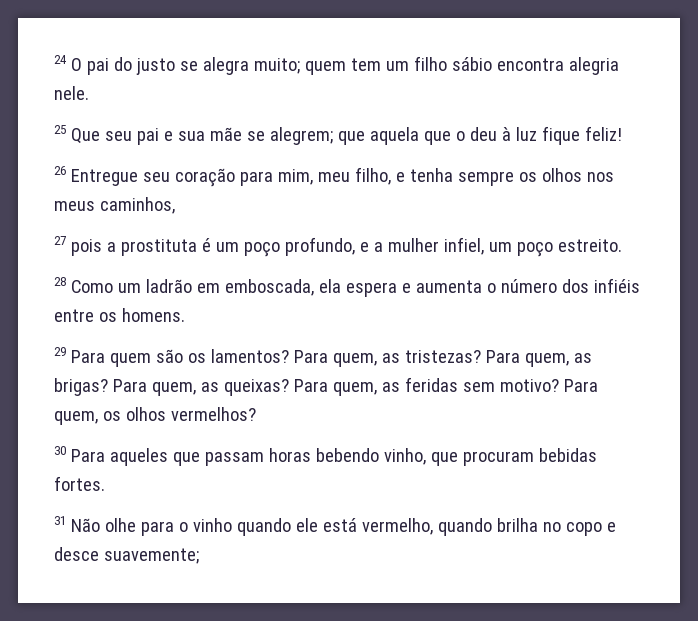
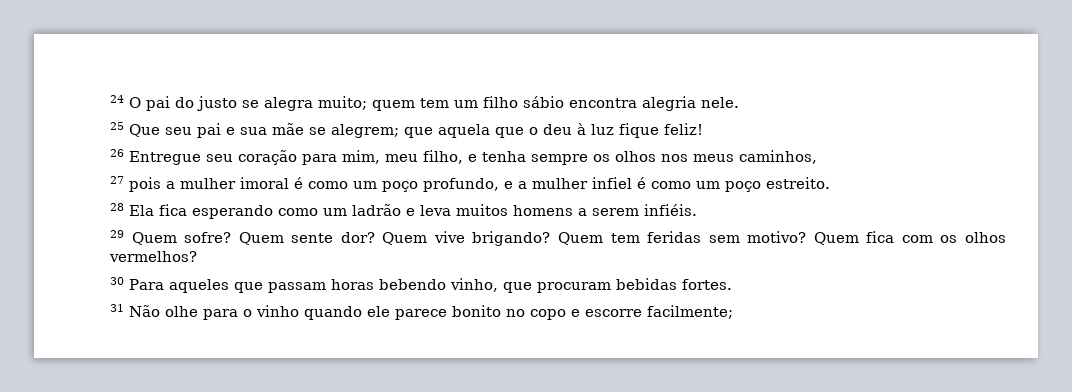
- 27 pois a prostituta é um poço profundo, e a mulher infiel, um poço estreito.
+ 27 pois a mulher imoral é como um poço profundo, e a mulher infiel é como um poço estreito.
- 28 Como um ladrão em emboscada, ela espera e aumenta o número dos infiéis entre os homens.
- 29 Para quem são os lamentos? Para quem, as tristezas? Para quem, as brigas? Para quem, as queixas? Para quem, as feridas sem motivo? Para quem, os olhos vermelhos?
+ 28 Ela fica esperando como um ladrão e leva muitos homens a serem infiéis.
+ 29 Quem sofre? Quem sente dor? Quem vive brigando? Quem tem feridas sem motivo? Quem fica com os olhos vermelhos?
- 31 Não olhe para o vinho quando ele está vermelho, quando brilha no copo e desce suavemente;
+ 31 Não olhe para o vinho quando ele parece bonito no copo e escorre facilmente;

